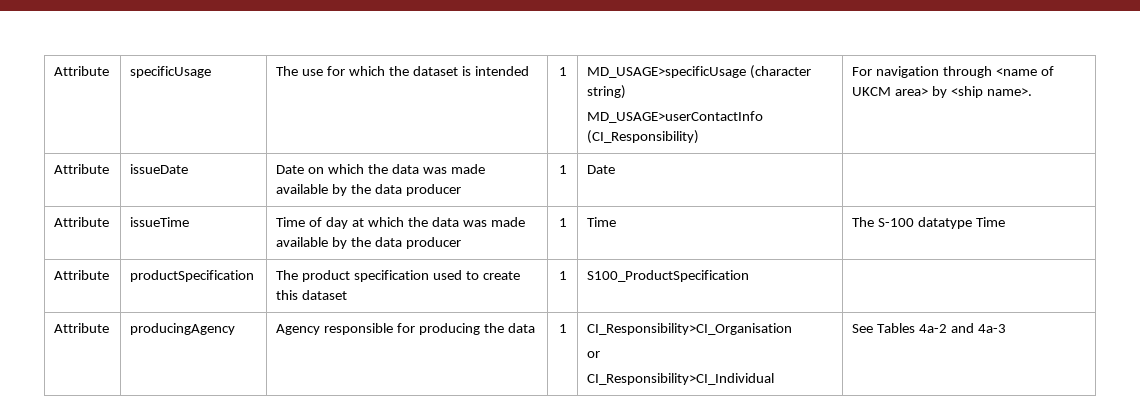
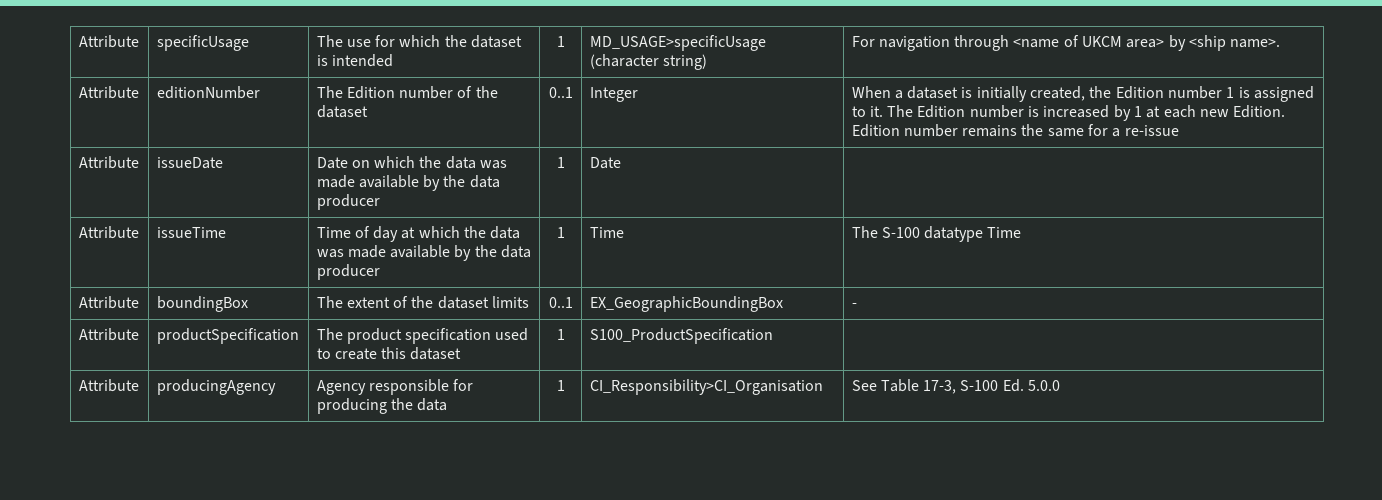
- Attribute | specificUsage | The use for which the dataset is intended | 1 | MD_USAGE>specificUsage (character string)
- MD_USAGE>userContactInfo (CI_Responsibility) | For navigation through <name of UKCM area> by <ship name>.
+ Attribute | specificUsage | The use for which the dataset is intended | 1 | MD_USAGE>specificUsage (character string) | For navigation through <name of UKCM area> by <ship name>.
+ Attribute | editionNumber | The Edition number of the dataset | 0..1 | Integer | When a dataset is initially created, the Edition number 1 is assigned to it. The Edition number is increased by 1 at each new Edition. Edition number remains the same for a re-issue
+ Attribute | boundingBox | The extent of the dataset limits | 0..1 | EX_GeographicBoundingBox | -
- Attribute | producingAgency | Agency responsible for producing the data | 1 | CI_Responsibility>CI_Organisation
- or
- CI_Responsibility>CI_Individual | See Tables 4a-2 and 4a-3
+ Attribute | producingAgency | Agency responsible for producing the data | 1 | CI_Responsibility>CI_Organisation | See Table 17-3, S-100 Ed. 5.0.0

